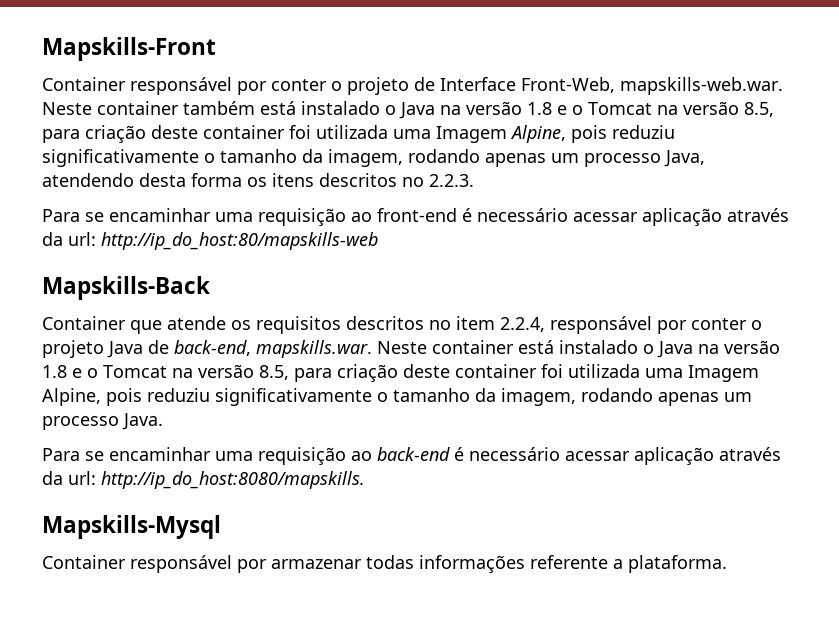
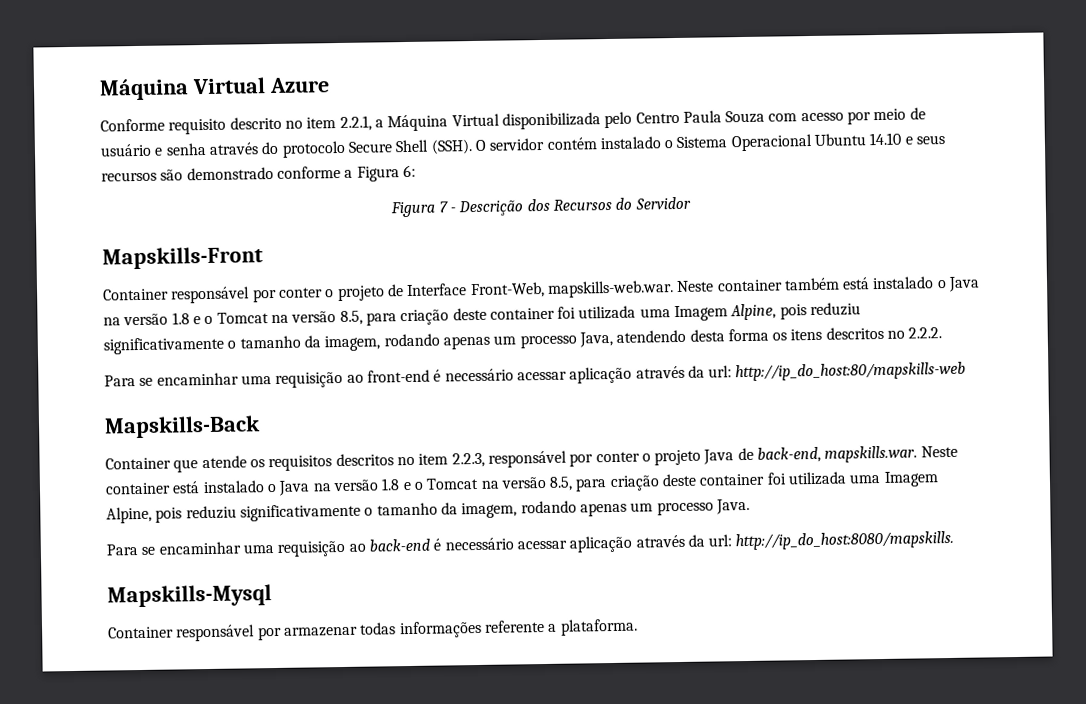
+ Máquina Virtual Azure
+ Conforme requisito descrito no item 2.2.1, a Máquina Virtual disponibilizada pelo Centro Paula Souza com acesso por meio de usuário e senha através do protocolo Secure Shell (SSH). O servidor contém instalado o Sistema Operacional Ubuntu 14.10 e seus recursos são demonstrado conforme a Figura 6:
+ Figura 7 - Descrição dos Recursos do Servidor
- Container responsável por conter o projeto de Interface Front-Web, mapskills-web.war. Neste container também está instalado o Java na versão 1.8 e o Tomcat na versão 8.5, para criação deste container foi utilizada uma Imagem Alpine, pois reduziu significativamente o tamanho da imagem, rodando apenas um processo Java, atendendo desta forma os itens descritos no 2.2.3.
+ Container responsável por conter o projeto de Interface Front-Web, mapskills-web.war. Neste container também está instalado o Java na versão 1.8 e o Tomcat na versão 8.5, para criação deste container foi utilizada uma Imagem Alpine, pois reduziu significativamente o tamanho da imagem, rodando apenas um processo Java, atendendo desta forma os itens descritos no 2.2.2.
- Container que atende os requisitos descritos no item 2.2.4, responsável por conter o projeto Java de back-end, mapskills.war. Neste container está instalado o Java na versão 1.8 e o Tomcat na versão 8.5, para criação deste container foi utilizada uma Imagem Alpine, pois reduziu significativamente o tamanho da imagem, rodando apenas um processo Java.
+ Container que atende os requisitos descritos no item 2.2.3, responsável por conter o projeto Java de back-end, mapskills.war. Neste container está instalado o Java na versão 1.8 e o Tomcat na versão 8.5, para criação deste container foi utilizada uma Imagem Alpine, pois reduziu significativamente o tamanho da imagem, rodando apenas um processo Java.

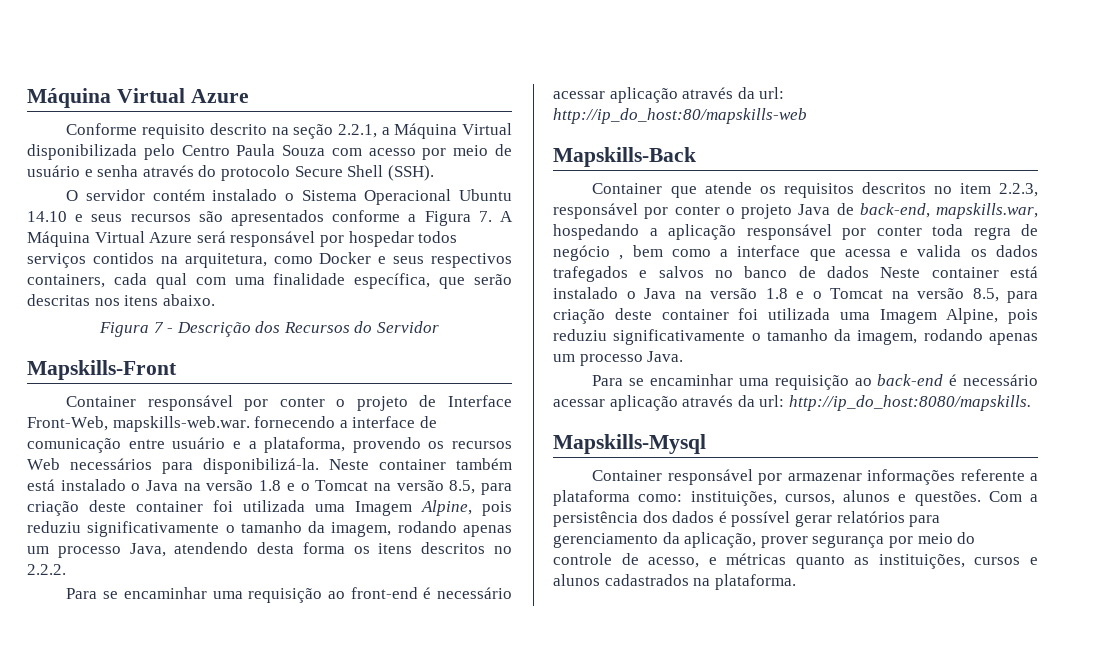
- Conforme requisito descrito no item 2.2.1, a Máquina Virtual disponibilizada pelo Centro Paula Souza com acesso por meio de usuário e senha através do protocolo Secure Shell (SSH). O servidor contém instalado o Sistema Operacional Ubuntu 14.10 e seus recursos são demonstrado conforme a Figura 6:
+ Conforme requisito descrito na seção 2.2.1, a Máquina Virtual disponibilizada pelo Centro Paula Souza com acesso por meio de usuário e senha através do protocolo Secure Shell (SSH).
+ O servidor contém instalado o Sistema Operacional Ubuntu 14.10 e seus recursos são apresentados conforme a Figura 7. A Máquina Virtual Azure será responsável por hospedar todos serviços contidos na arquitetura, como Docker e seus respectivos containers, cada qual com uma finalidade específica, que serão descritas nos itens abaixo.
- Container responsável por conter o projeto de Interface Front-Web, mapskills-web.war. Neste container também está instalado o Java na versão 1.8 e o Tomcat na versão 8.5, para criação deste container foi utilizada uma Imagem Alpine, pois reduziu significativamente o tamanho da imagem, rodando apenas um processo Java, atendendo desta forma os itens descritos no 2.2.2.
+ Container responsável por conter o projeto de Interface Front-Web, mapskills-web.war. fornecendo a interface de comunicação entre usuário e a plataforma, provendo os recursos Web necessários para disponibilizá-la. Neste container também está instalado o Java na versão 1.8 e o Tomcat na versão 8.5, para criação deste container foi utilizada uma Imagem Alpine, pois reduziu significativamente o tamanho da imagem, rodando apenas um processo Java, atendendo desta forma os itens descritos no 2.2.2.
- Container que atende os requisitos descritos no item 2.2.3, responsável por conter o projeto Java de back-end, mapskills.war. Neste container está instalado o Java na versão 1.8 e o Tomcat na versão 8.5, para criação deste container foi utilizada uma Imagem Alpine, pois reduziu significativamente o tamanho da imagem, rodando apenas um processo Java.
+ Container que atende os requisitos descritos no item 2.2.3, responsável por conter o projeto Java de back-end, mapskills.war, hospedando a aplicação responsável por conter toda regra de negócio , bem como a interface que acessa e valida os dados trafegados e salvos no banco de dados Neste container está instalado o Java na versão 1.8 e o Tomcat na versão 8.5, para criação deste container foi utilizada uma Imagem Alpine, pois reduziu significativamente o tamanho da imagem, rodando apenas um processo Java.
- Container responsável por armazenar todas informações referente a plataforma.
+ Container responsável por armazenar informações referente a plataforma como: instituições, cursos, alunos e questões. Com a persistência dos dados é possível gerar relatórios para gerenciamento da aplicação, prover segurança por meio do controle de acesso, e métricas quanto as instituições, cursos e alunos cadastrados na plataforma.

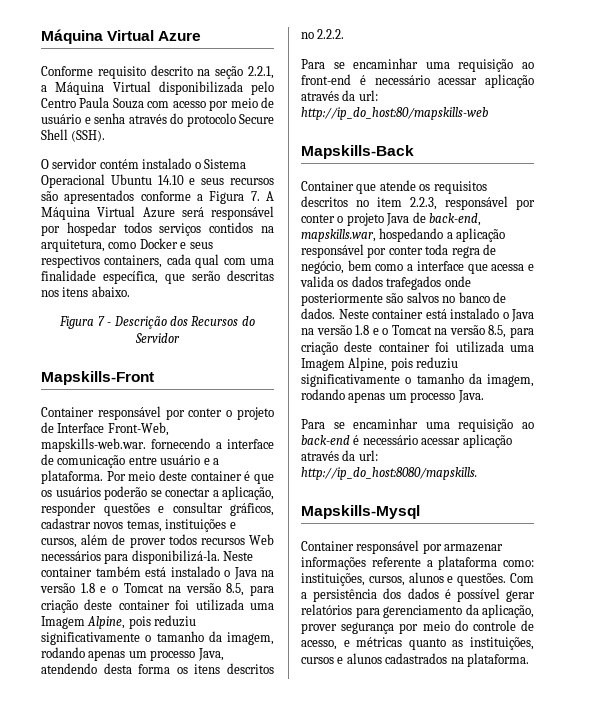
- Container responsável por conter o projeto de Interface Front-Web, mapskills-web.war. fornecendo a interface de comunicação entre usuário e a plataforma, provendo os recursos Web necessários para disponibilizá-la.
+ Container responsável por conter o projeto de Interface Front-Web, mapskills-web.war. fornecendo a interface de comunicação entre usuário e a plataforma. Por meio deste container é que os usuários poderão se conectar a aplicação, responder questões e consultar gráficos, cadastrar novos temas, instituições e cursos, além de prover todos recursos Web necessários para disponibilizá-la.
- Container que atende os requisitos descritos no item 2.2.3, responsável por conter o projeto Java de back-end, mapskills.war, hospedando a aplicação responsável por conter toda regra de negócio , bem como a interface que acessa e valida os dados trafegados e salvos no banco de dados Neste container está instalado o Java na versão 1.8 e o Tomcat na versão 8.5, para criação deste container foi utilizada uma Imagem Alpine, pois reduziu significativamente o tamanho da imagem, rodando apenas um processo Java.
+ Container que atende os requisitos descritos no item 2.2.3, responsável por conter o projeto Java de back-end, mapskills.war, hospedando a aplicação responsável por conter toda regra de negócio, bem como a interface que acessa e valida os dados trafegados onde posteriormente são salvos no banco de dados. Neste container está instalado o Java na versão 1.8 e o Tomcat na versão 8.5, para criação deste container foi utilizada uma Imagem Alpine, pois reduziu significativamente o tamanho da imagem, rodando apenas um processo Java.

